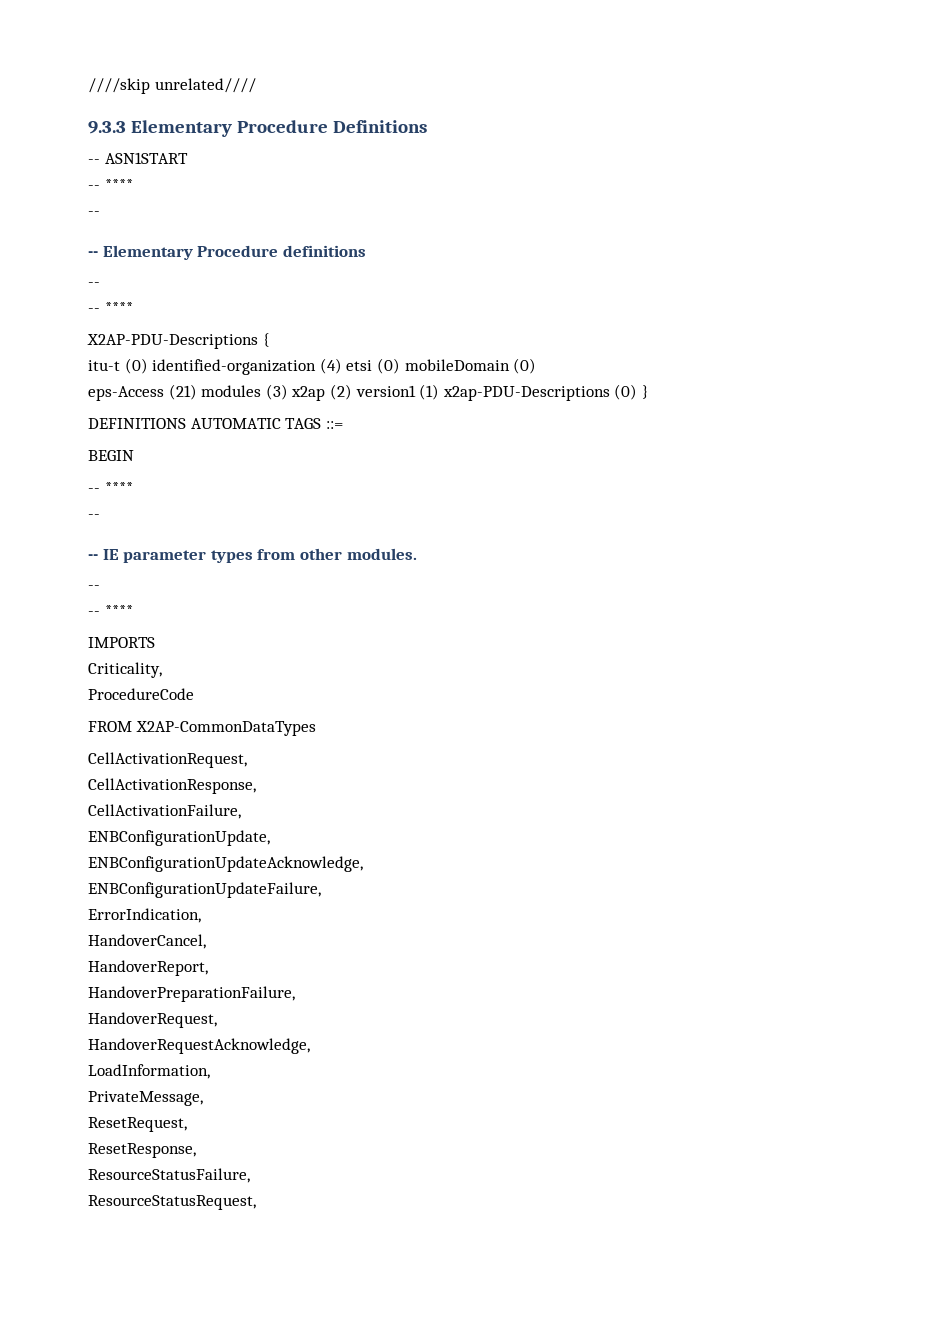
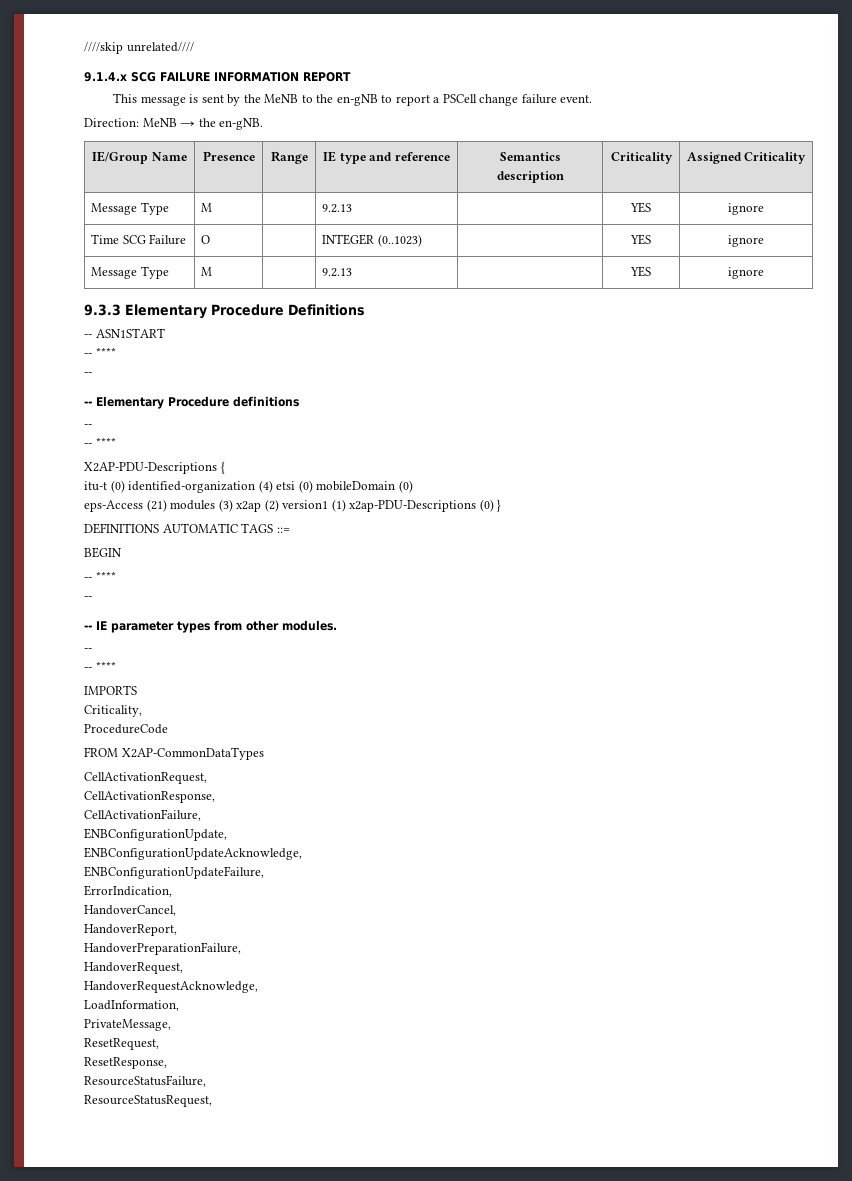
+ 9.1.4.x SCG FAILURE INFORMATION REPORT
+ This message is sent by the MeNB to the en-gNB to report a PSCell change failure event.
+ Direction: MeNB → the en-gNB.
+ IE/Group Name | Presence | Range | IE type and reference | Semantics description | Criticality | Assigned Criticality
+ Message Type | M | | 9.2.13 | | YES | ignore
+ Time SCG Failure | O | | INTEGER (0..1023) | | YES | ignore
+ Message Type | M | | 9.2.13 | | YES | ignore

